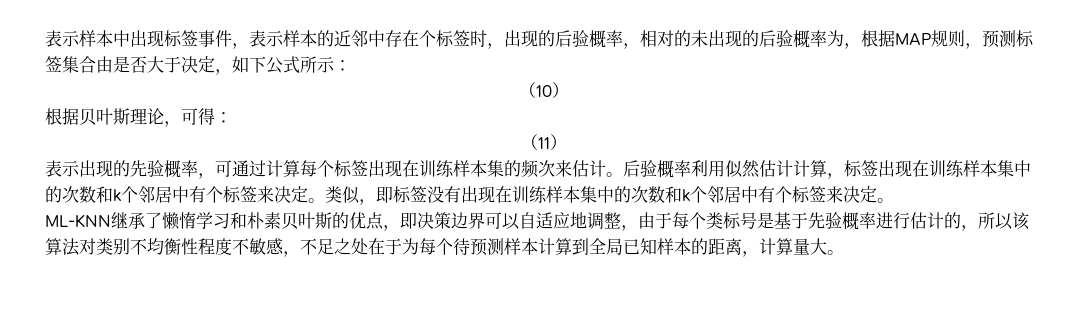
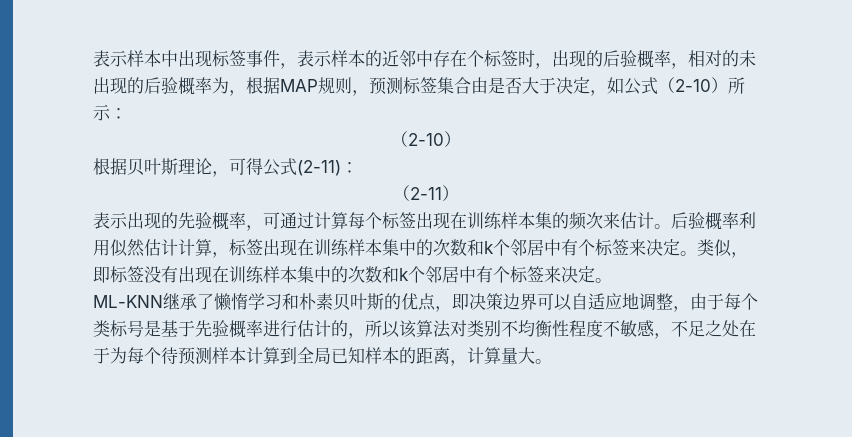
- 表示样本中出现标签事件，表示样本的近邻中存在个标签时，出现的后验概率，相对的未出现的后验概率为，根据MAP规则，预测标签集合由是否大于决定，如下公式所示：
- （10）
+ 表示样本中出现标签事件，表示样本的近邻中存在个标签时，出现的后验概率，相对的未出现的后验概率为，根据MAP规则，预测标签集合由是否大于决定，如公式（2-10）所示：
+ （2-10）
- 根据贝叶斯理论，可得：
- （11）
+ 根据贝叶斯理论，可得公式(2-11)：
+ （2-11）

